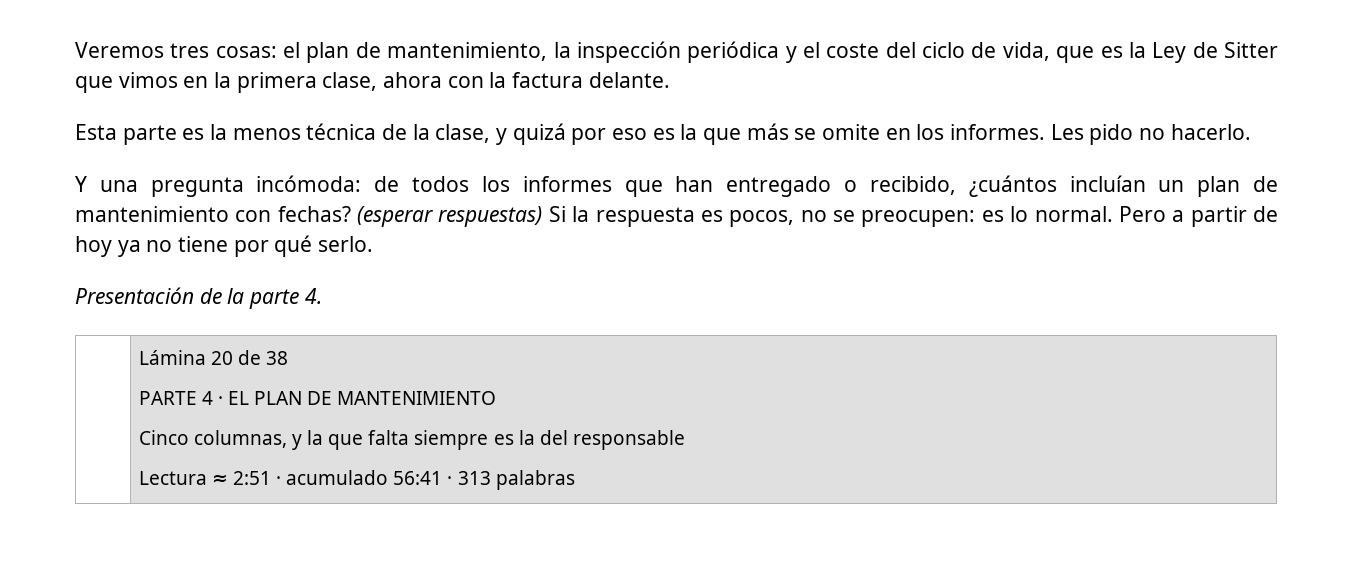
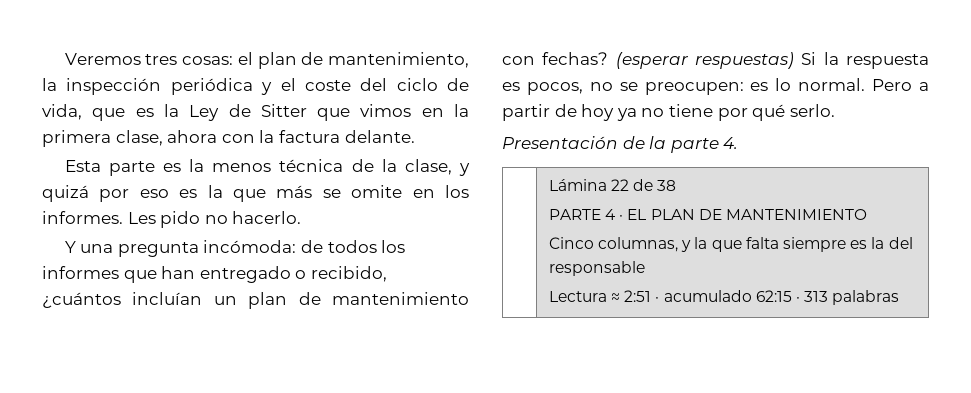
- | Lámina 20 de 38
+ | Lámina 22 de 38
  PARTE 4 · EL PLAN DE MANTENIMIENTO
  Cinco columnas, y la que falta siempre es la del responsable
- Lectura ≈ 2:51 · acumulado 56:41 · 313 palabras
+ Lectura ≈ 2:51 · acumulado 62:15 · 313 palabras

